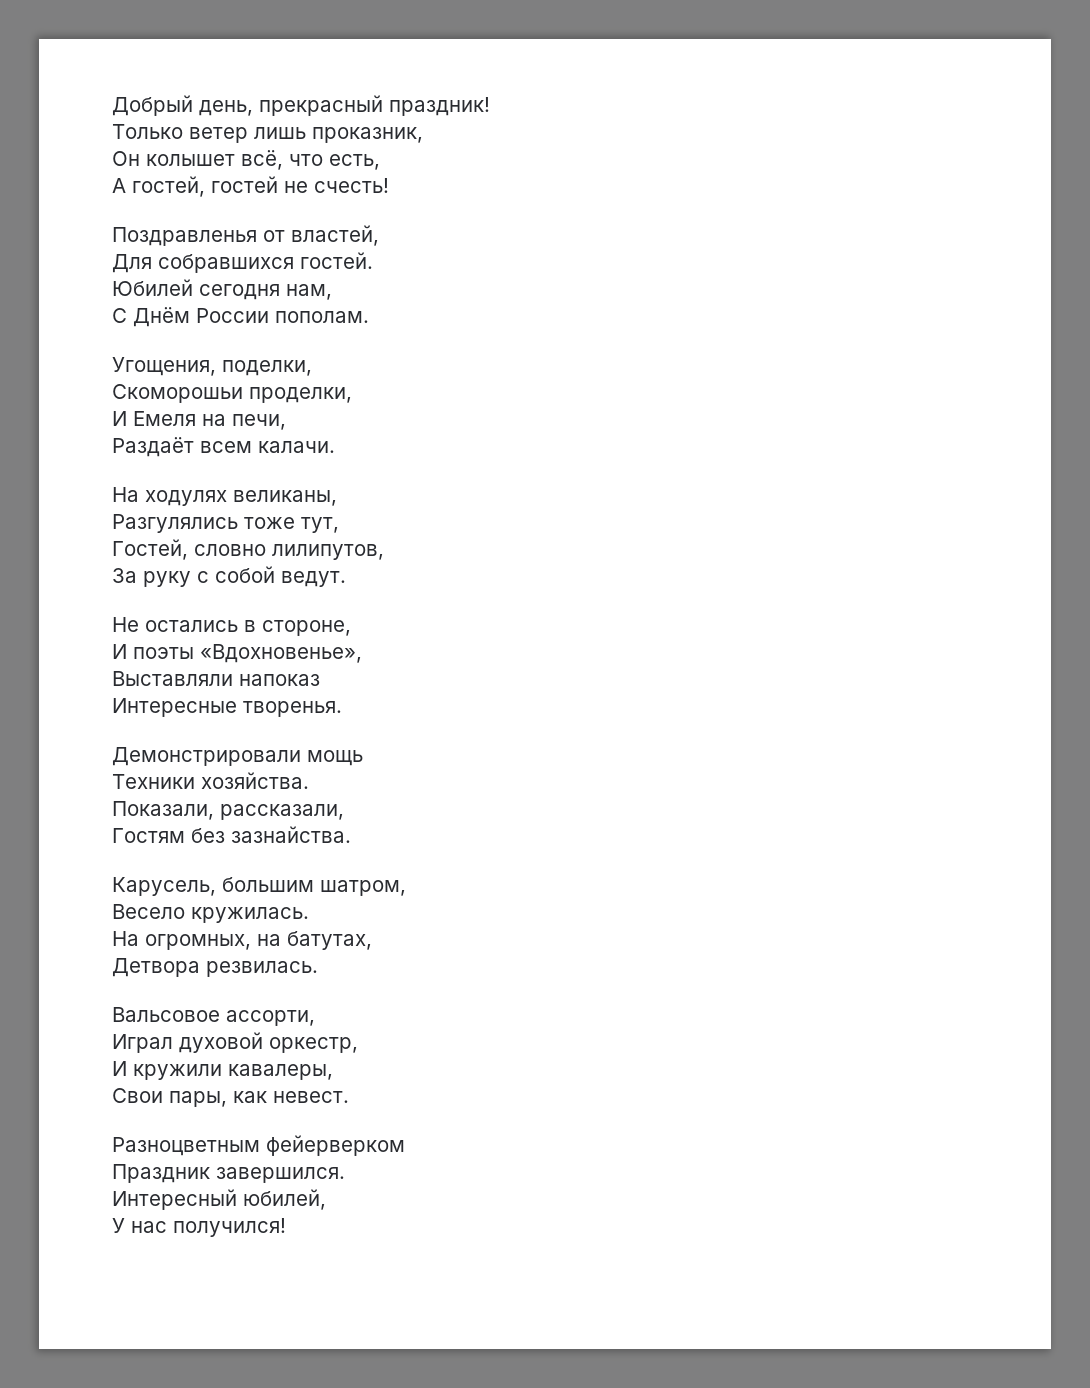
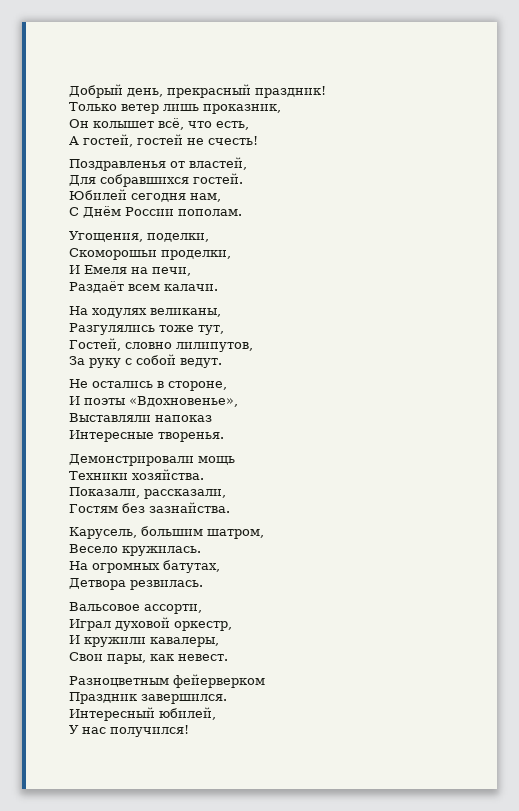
- На огромных, на батутах,
+ На огромных батутах,

